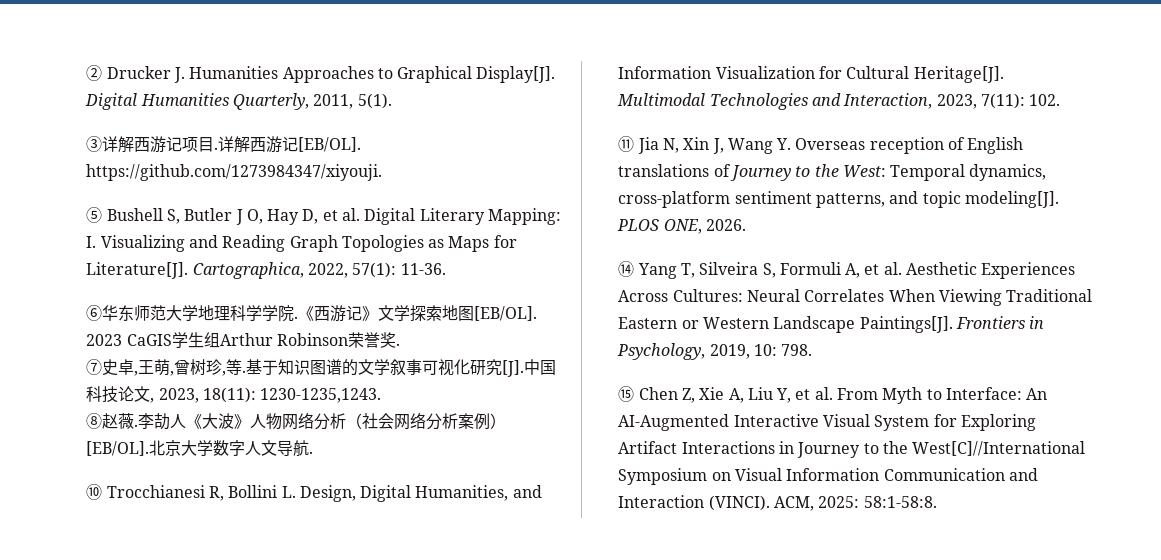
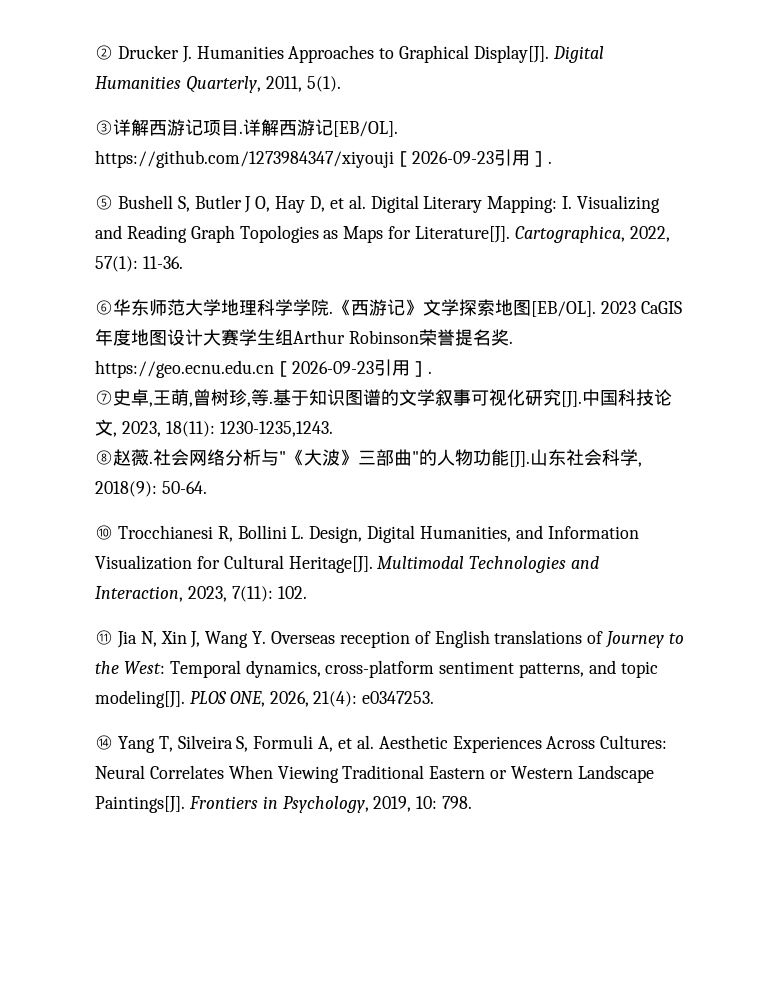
- 详解西游记[EB/OL]. https://github.com/1273984347/xiyouji.
+ 详解西游记[EB/OL]. https://github.com/1273984347/xiyouji［2026-09-23引用］.
- 2023 CaGIS学生组Arthur Robinson荣誉奖.
+ 2023 CaGIS年度地图设计大赛学生组Arthur Robinson荣誉提名奖. https://geo.ecnu.edu.cn［2026-09-23引用］.
- 李劼人《大波》人物网络分析（社会网络分析案例）[EB/OL].北京大学数字人文导航.
+ 社会网络分析与"《大波》三部曲"的人物功能[J].山东社会科学, 2018(9): 50-64.
- PLOS ONE, 2026.
+ PLOS ONE, 2026, 21(4): e0347253.
- ⑮ Chen Z, Xie A, Liu Y, et al. From Myth to Interface: An AI-Augmented Interactive Visual System for Exploring Artifact Interactions in Journey to the West[C]//International Symposium on Visual Information Communication and Interaction (VINCI). ACM, 2025: 58:1-58:8.

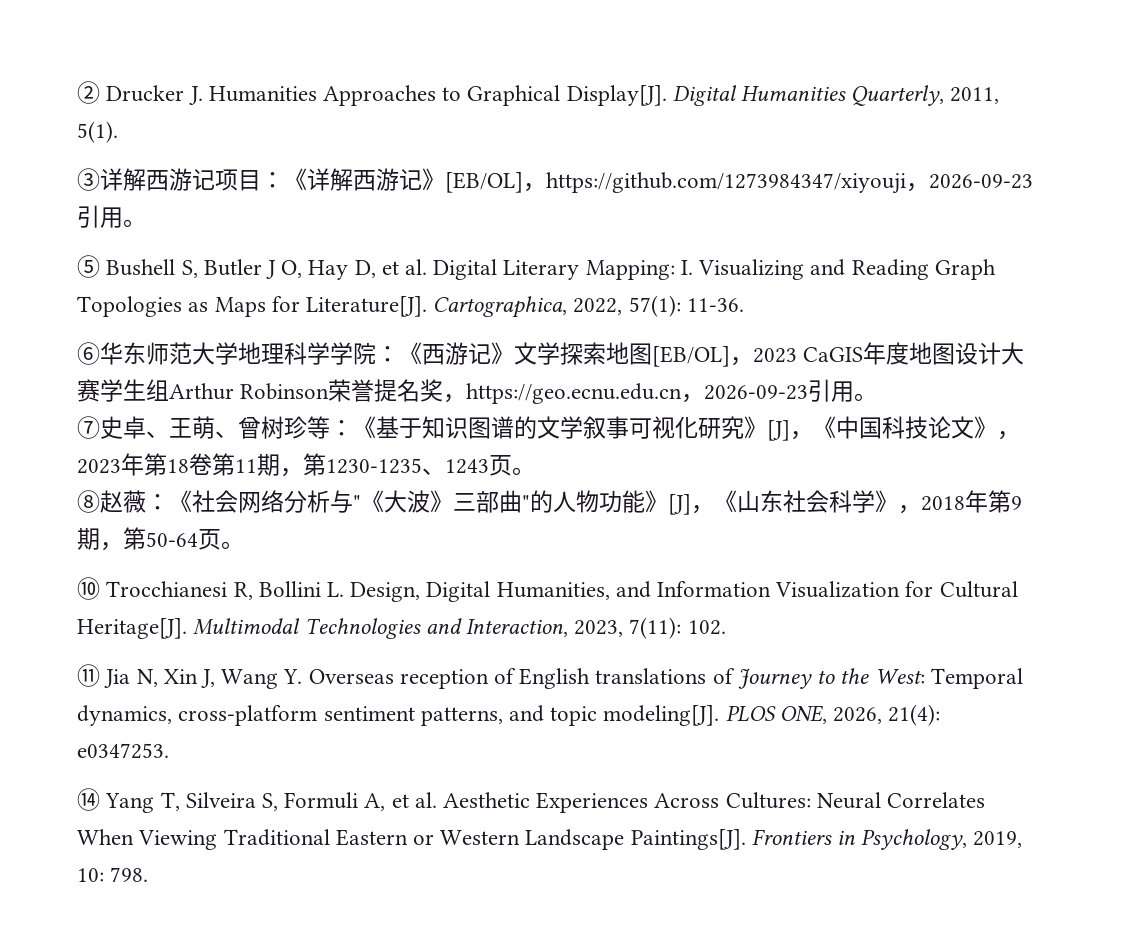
- ③详解西游记项目.详解西游记[EB/OL]. https://github.com/1273984347/xiyouji［2026-09-23引用］.
+ ③详解西游记项目：《详解西游记》[EB/OL]，https://github.com/1273984347/xiyouji，2026-09-23引用。
- ⑥华东师范大学地理科学学院.《西游记》文学探索地图[EB/OL]. 2023 CaGIS年度地图设计大赛学生组Arthur Robinson荣誉提名奖. https://geo.ecnu.edu.cn［2026-09-23引用］.
+ ⑥华东师范大学地理科学学院：《西游记》文学探索地图[EB/OL]，2023 CaGIS年度地图设计大赛学生组Arthur Robinson荣誉提名奖，https://geo.ecnu.edu.cn，2026-09-23引用。
- ⑦史卓,王萌,曾树珍,等.基于知识图谱的文学叙事可视化研究[J].中国科技论文, 2023, 18(11): 1230-1235,1243.
+ ⑦史卓、王萌、曾树珍等：《基于知识图谱的文学叙事可视化研究》[J]，《中国科技论文》，2023年第18卷第11期，第1230-1235、1243页。
- ⑧赵薇.社会网络分析与"《大波》三部曲"的人物功能[J].山东社会科学, 2018(9): 50-64.
+ ⑧赵薇：《社会网络分析与"《大波》三部曲"的人物功能》[J]，《山东社会科学》，2018年第9期，第50-64页。

